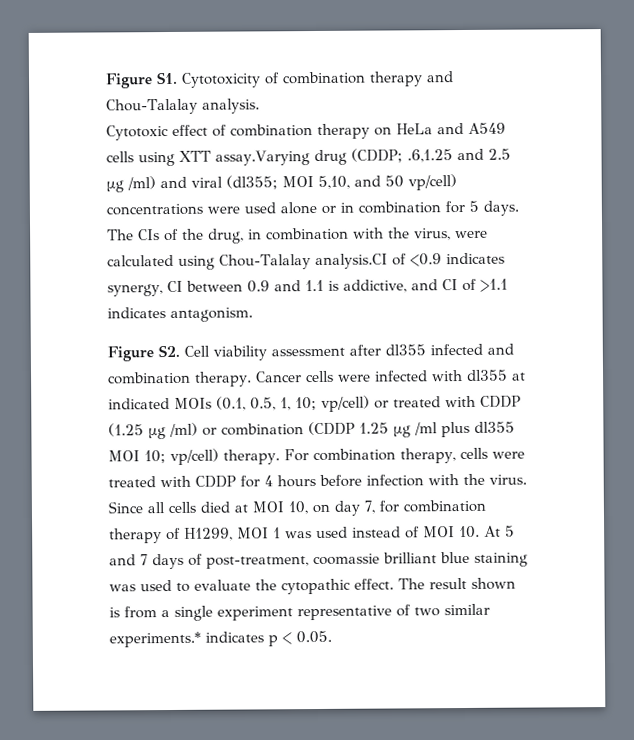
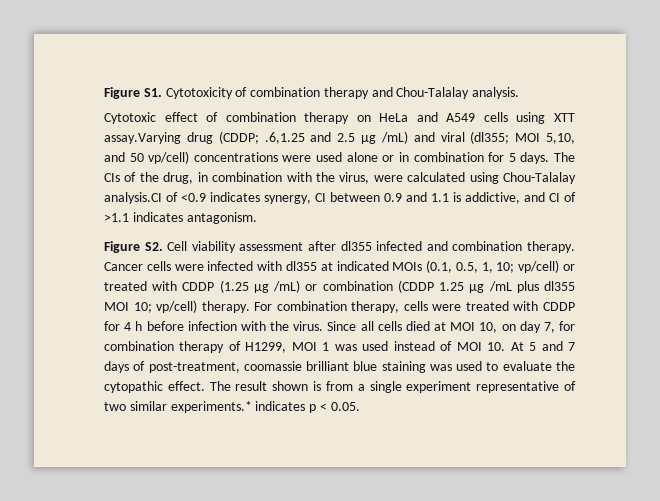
- Cytotoxic effect of combination therapy on HeLa and A549 cells using XTT assay.Varying drug (CDDP; .6,1.25 and 2.5 µg /ml) and viral (dl355; MOI 5,10, and 50 vp/cell) concentrations were used alone or in combination for 5 days.
+ Cytotoxic effect of combination therapy on HeLa and A549 cells using XTT assay.Varying drug (CDDP; .6,1.25 and 2.5 µg /mL) and viral (dl355; MOI 5,10, and 50 vp/cell) concentrations were used alone or in combination for 5 days.
- Cancer cells were infected with dl355 at indicated MOIs (0.1, 0.5, 1, 10; vp/cell) or treated with CDDP (1.25 µg /ml) or combination (CDDP 1.25 µg /ml plus dl355 MOI 10; vp/cell) therapy.
+ Cancer cells were infected with dl355 at indicated MOIs (0.1, 0.5, 1, 10; vp/cell) or treated with CDDP (1.25 µg /mL) or combination (CDDP 1.25 µg /mL plus dl355 MOI 10; vp/cell) therapy.
- For combination therapy, cells were treated with CDDP for 4 hours before infection with the virus.
+ For combination therapy, cells were treated with CDDP for 4 h before infection with the virus.

